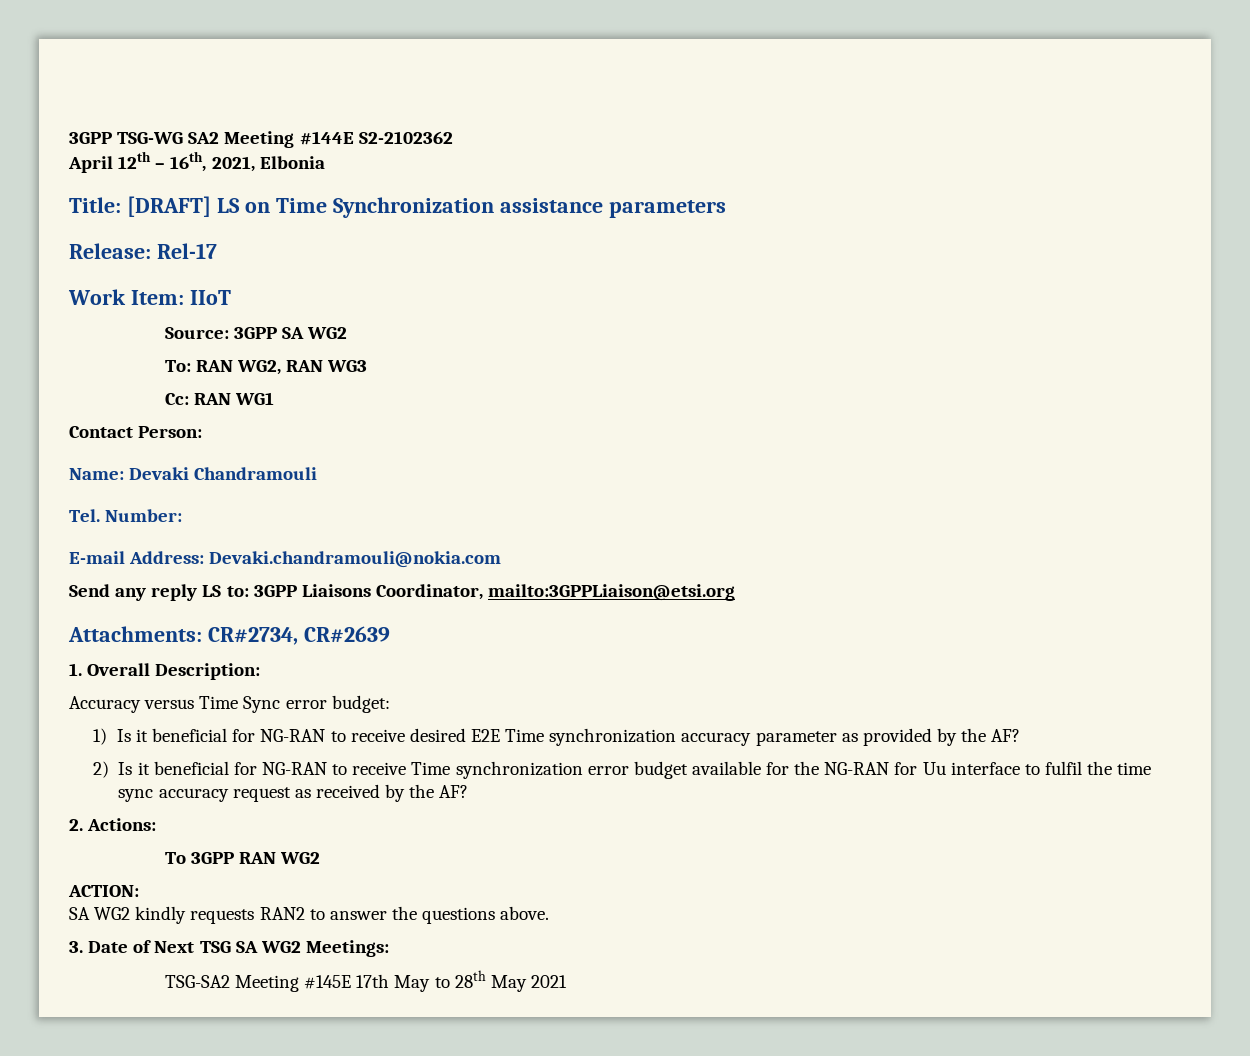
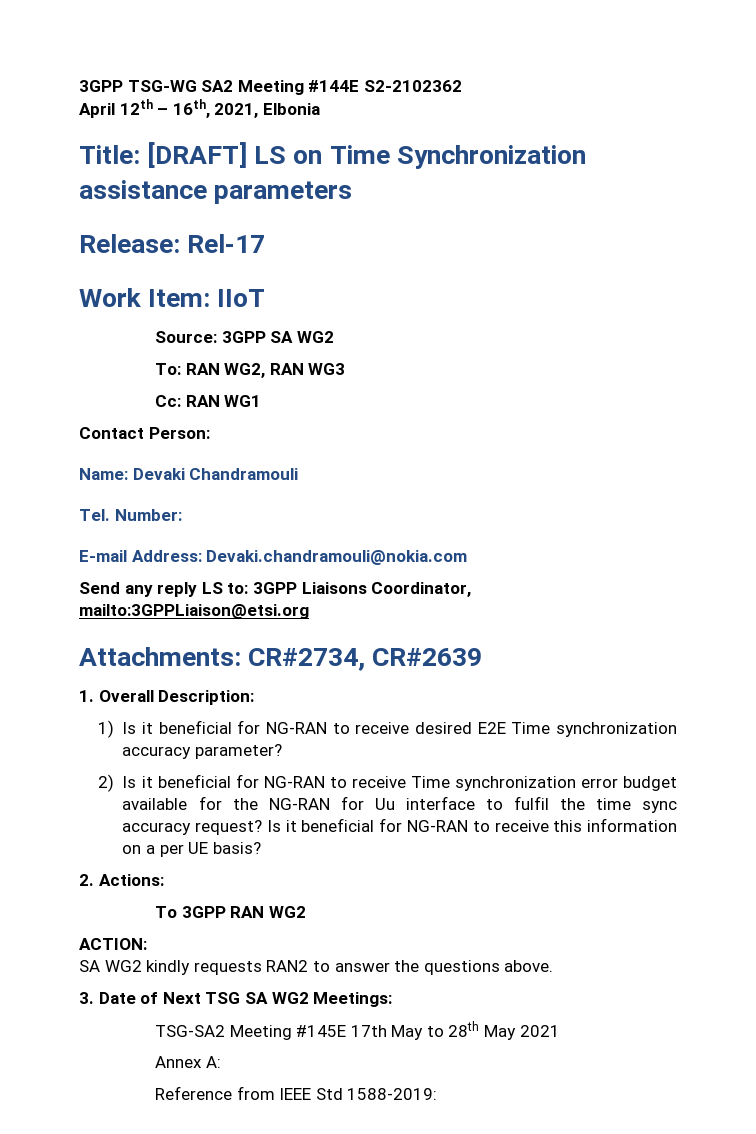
- Accuracy versus Time Sync error budget:
- 1) Is it beneficial for NG-RAN to receive desired E2E Time synchronization accuracy parameter as provided by the AF?
+ 1) Is it beneficial for NG-RAN to receive desired E2E Time synchronization accuracy parameter?
- 2) Is it beneficial for NG-RAN to receive Time synchronization error budget available for the NG-RAN for Uu interface to fulfil the time sync accuracy request as received by the AF?
+ 2) Is it beneficial for NG-RAN to receive Time synchronization error budget available for the NG-RAN for Uu interface to fulfil the time sync accuracy request? Is it beneficial for NG-RAN to receive this information on a per UE basis?
+ Annex A:
+ Reference from IEEE Std 1588-2019:

